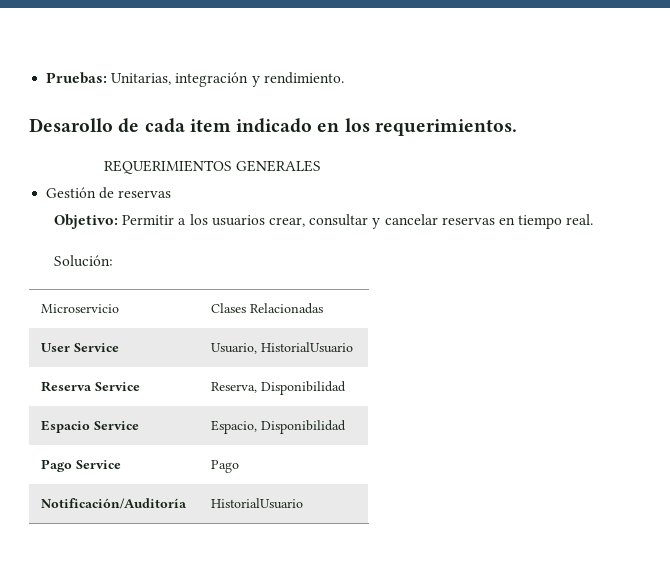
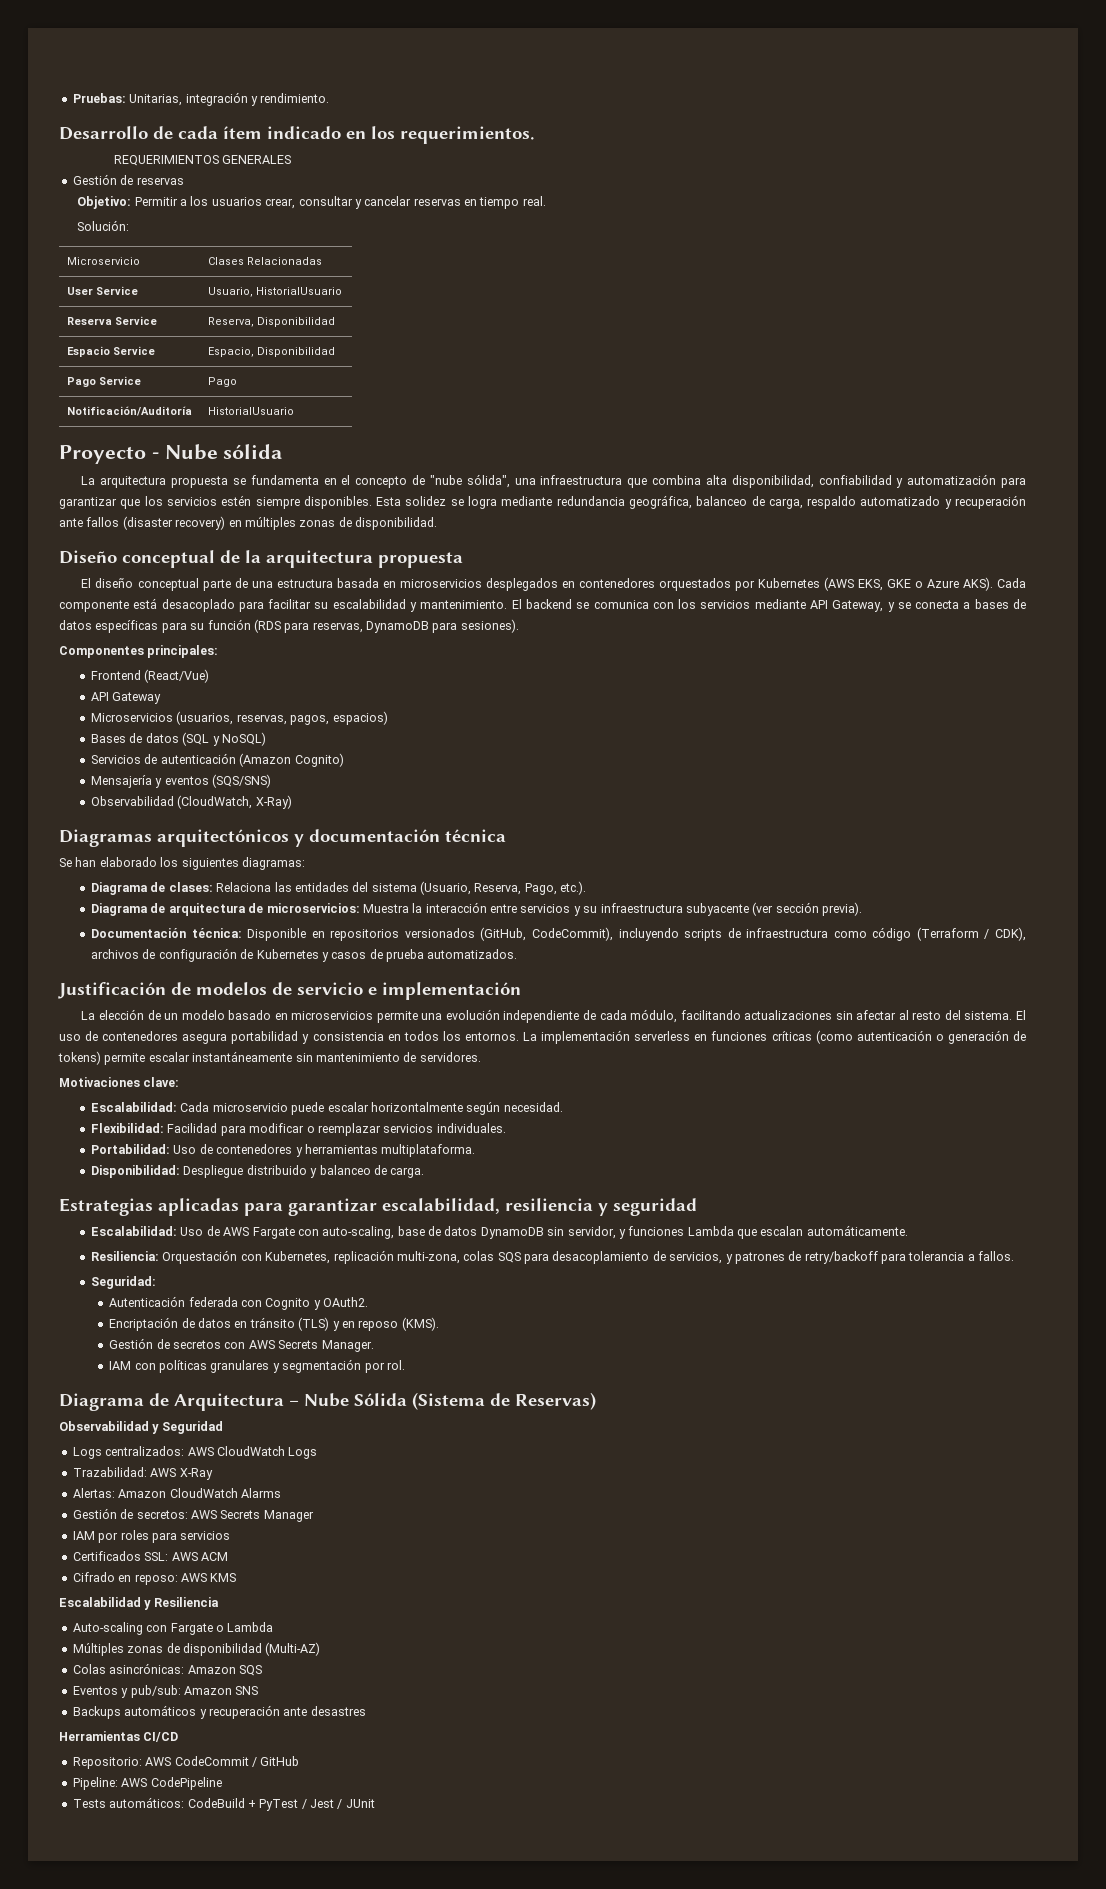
- Desarollo de cada item indicado en los requerimientos.
+ Desarrollo de cada ítem indicado en los requerimientos.
+ Proyecto - Nube sólida
+ La arquitectura propuesta se fundamenta en el concepto de "nube sólida", una infraestructura que combina alta disponibilidad, confiabilidad y automatización para garantizar que los servicios estén siempre disponibles. Esta solidez se logra mediante redundancia geográfica, balanceo de carga, respaldo automatizado y recuperación ante fallos (disaster recovery) en múltiples zonas de disponibilidad.
+ Diseño conceptual de la arquitectura propuesta
+ El diseño conceptual parte de una estructura basada en microservicios desplegados en contenedores orquestados por Kubernetes (AWS EKS, GKE o Azure AKS). Cada componente está desacoplado para facilitar su escalabilidad y mantenimiento. El backend se comunica con los servicios mediante API Gateway, y se conecta a bases de datos específicas para su función (RDS para reservas, DynamoDB para sesiones).
+ Componentes principales:
+ Frontend (React/Vue)
+ API Gateway
+ Microservicios (usuarios, reservas, pagos, espacios)
+ Bases de datos (SQL y NoSQL)
+ Servicios de autenticación (Amazon Cognito)
+ Mensajería y eventos (SQS/SNS)
+ Observabilidad (CloudWatch, X-Ray)
+ Diagramas arquitectónicos y documentación técnica
+ Se han elaborado los siguientes diagramas:
+ Diagrama de clases: Relaciona las entidades del sistema (Usuario, Reserva, Pago, etc.).
+ Diagrama de arquitectura de microservicios: Muestra la interacción entre servicios y su infraestructura subyacente (ver sección previa).
+ Documentación técnica: Disponible en repositorios versionados (GitHub, CodeCommit), incluyendo scripts de infraestructura como código (Terraform / CDK), archivos de configuración de Kubernetes y casos de prueba automatizados.
+ Justificación de modelos de servicio e implementación
+ La elección de un modelo basado en microservicios permite una evolución independiente de cada módulo, facilitando actualizaciones sin afectar al resto del sistema. El uso de contenedores asegura portabilidad y consistencia en todos los entornos. La implementación serverless en funciones críticas (como autenticación o generación de tokens) permite escalar instantáneamente sin mantenimiento de servidores.
+ Motivaciones clave:
+ Escalabilidad: Cada microservicio puede escalar horizontalmente según necesidad.
+ Flexibilidad: Facilidad para modificar o reemplazar servicios individuales.
+ Portabilidad: Uso de contenedores y herramientas multiplataforma.
+ Disponibilidad: Despliegue distribuido y balanceo de carga.
+ Estrategias aplicadas para garantizar escalabilidad, resiliencia y seguridad
+ Escalabilidad: Uso de AWS Fargate con auto-scaling, base de datos DynamoDB sin servidor, y funciones Lambda que escalan automáticamente.
+ Resiliencia: Orquestación con Kubernetes, replicación multi-zona, colas SQS para desacoplamiento de servicios, y patrones de retry/backoff para tolerancia a fallos.
+ Seguridad:
+ Autenticación federada con Cognito y OAuth2.
+ Encriptación de datos en tránsito (TLS) y en reposo (KMS).
+ Gestión de secretos con AWS Secrets Manager.
+ IAM con políticas granulares y segmentación por rol.
+ Diagrama de Arquitectura – Nube Sólida (Sistema de Reservas)
+ Observabilidad y Seguridad
+ Logs centralizados: AWS CloudWatch Logs
+ Trazabilidad: AWS X-Ray
+ Alertas: Amazon CloudWatch Alarms
+ Gestión de secretos: AWS Secrets Manager
+ IAM por roles para servicios
+ Certificados SSL: AWS ACM
+ Cifrado en reposo: AWS KMS
+ Escalabilidad y Resiliencia
+ Auto-scaling con Fargate o Lambda
+ Múltiples zonas de disponibilidad (Multi-AZ)
+ Colas asincrónicas: Amazon SQS
+ Eventos y pub/sub: Amazon SNS
+ Backups automáticos y recuperación ante desastres
+ Herramientas CI/CD
+ Repositorio: AWS CodeCommit / GitHub
+ Pipeline: AWS CodePipeline
+ Tests automáticos: CodeBuild + PyTest / Jest / JUnit

